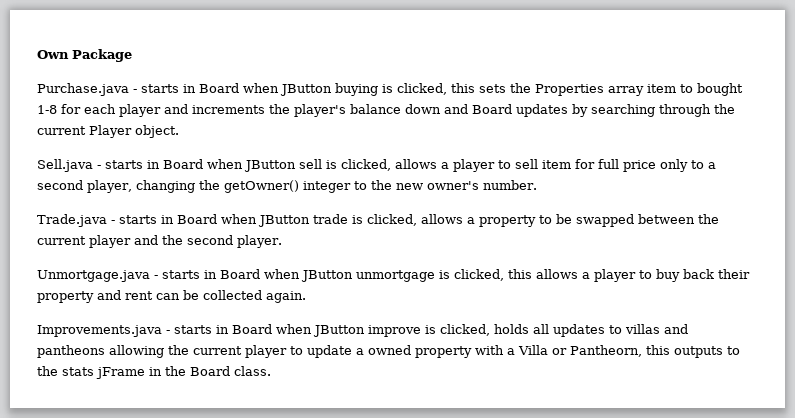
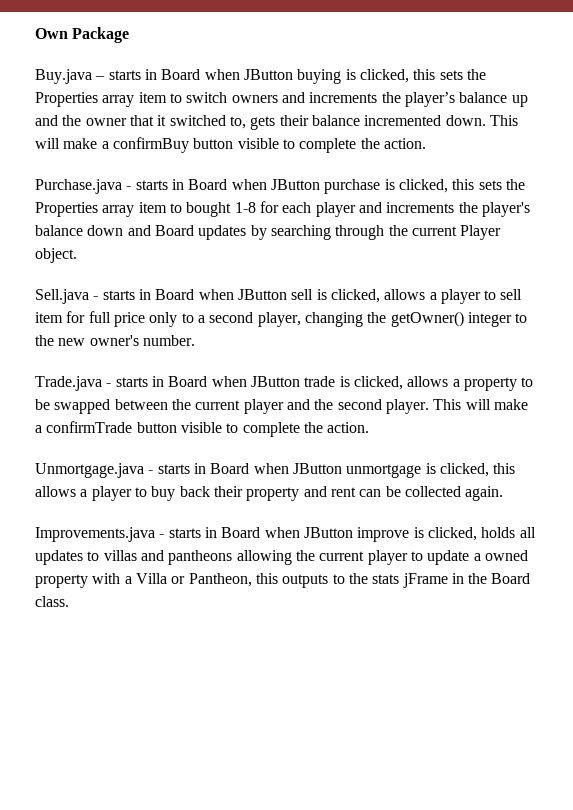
+ Buy.java – starts in Board when JButton buying is clicked, this sets the Properties array item to switch owners and increments the player’s balance up and the owner that it switched to, gets their balance incremented down. This will make a confirmBuy button visible to complete the action.
- Purchase.java - starts in Board when JButton buying is clicked, this sets the Properties array item to bought 1-8 for each player and increments the player's balance down and Board updates by searching through the current Player object.
+ Purchase.java - starts in Board when JButton purchase is clicked, this sets the Properties array item to bought 1-8 for each player and increments the player's balance down and Board updates by searching through the current Player object.
+ This will make a confirmTrade button visible to complete the action.
- Improvements.java - starts in Board when JButton improve is clicked, holds all updates to villas and pantheons allowing the current player to update a owned property with a Villa or Pantheorn, this outputs to the stats jFrame in the Board class.
+ Improvements.java - starts in Board when JButton improve is clicked, holds all updates to villas and pantheons allowing the current player to update a owned property with a Villa or Pantheon, this outputs to the stats jFrame in the Board class.

